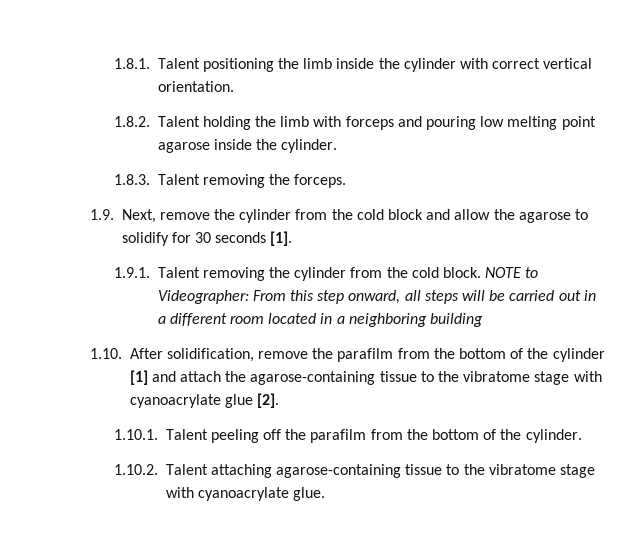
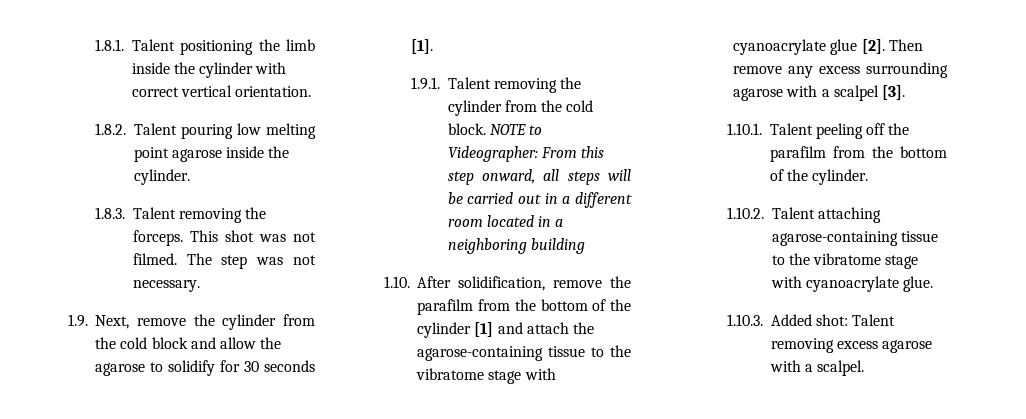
- 1.8.2. Talent holding the limb with forceps and pouring low melting point agarose inside the cylinder.
+ 1.8.2. Talent pouring low melting point agarose inside the cylinder.
+ This shot was not filmed. The step was not necessary.
+ Then remove any excess surrounding agarose with a scalpel [3].
+ 1.10.3. Added shot: Talent removing excess agarose with a scalpel.

